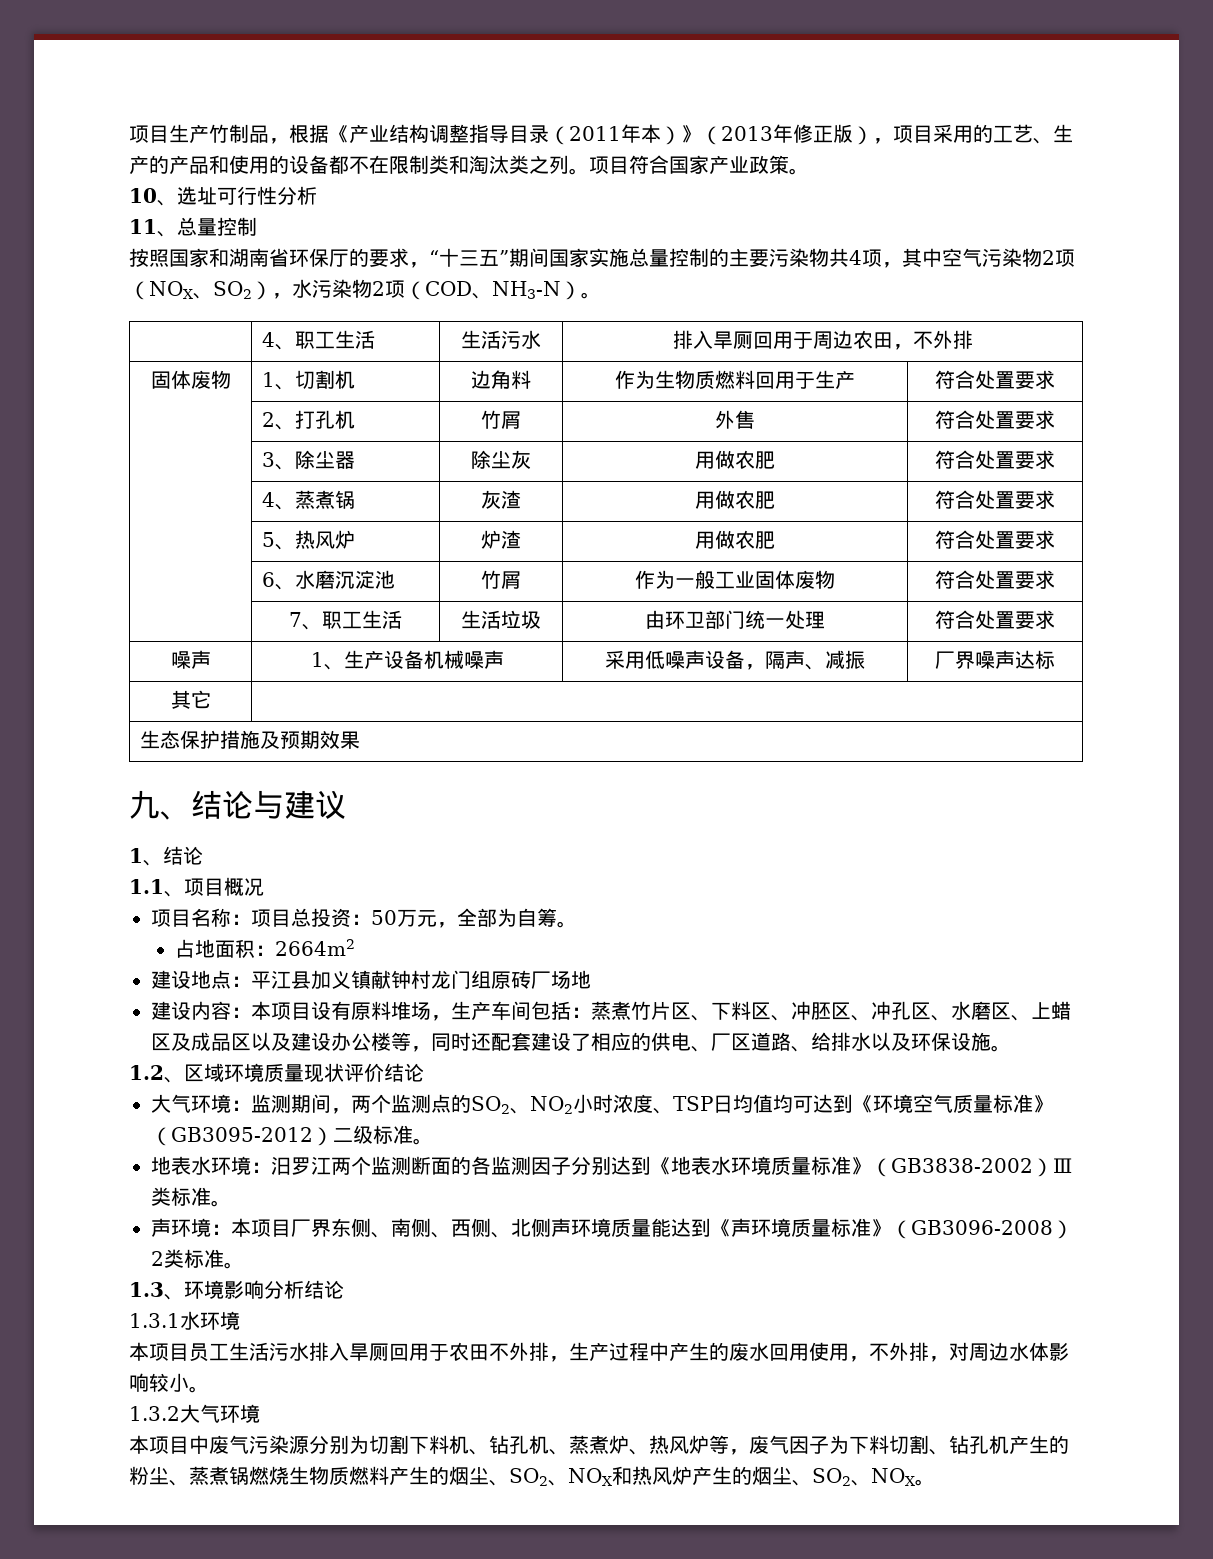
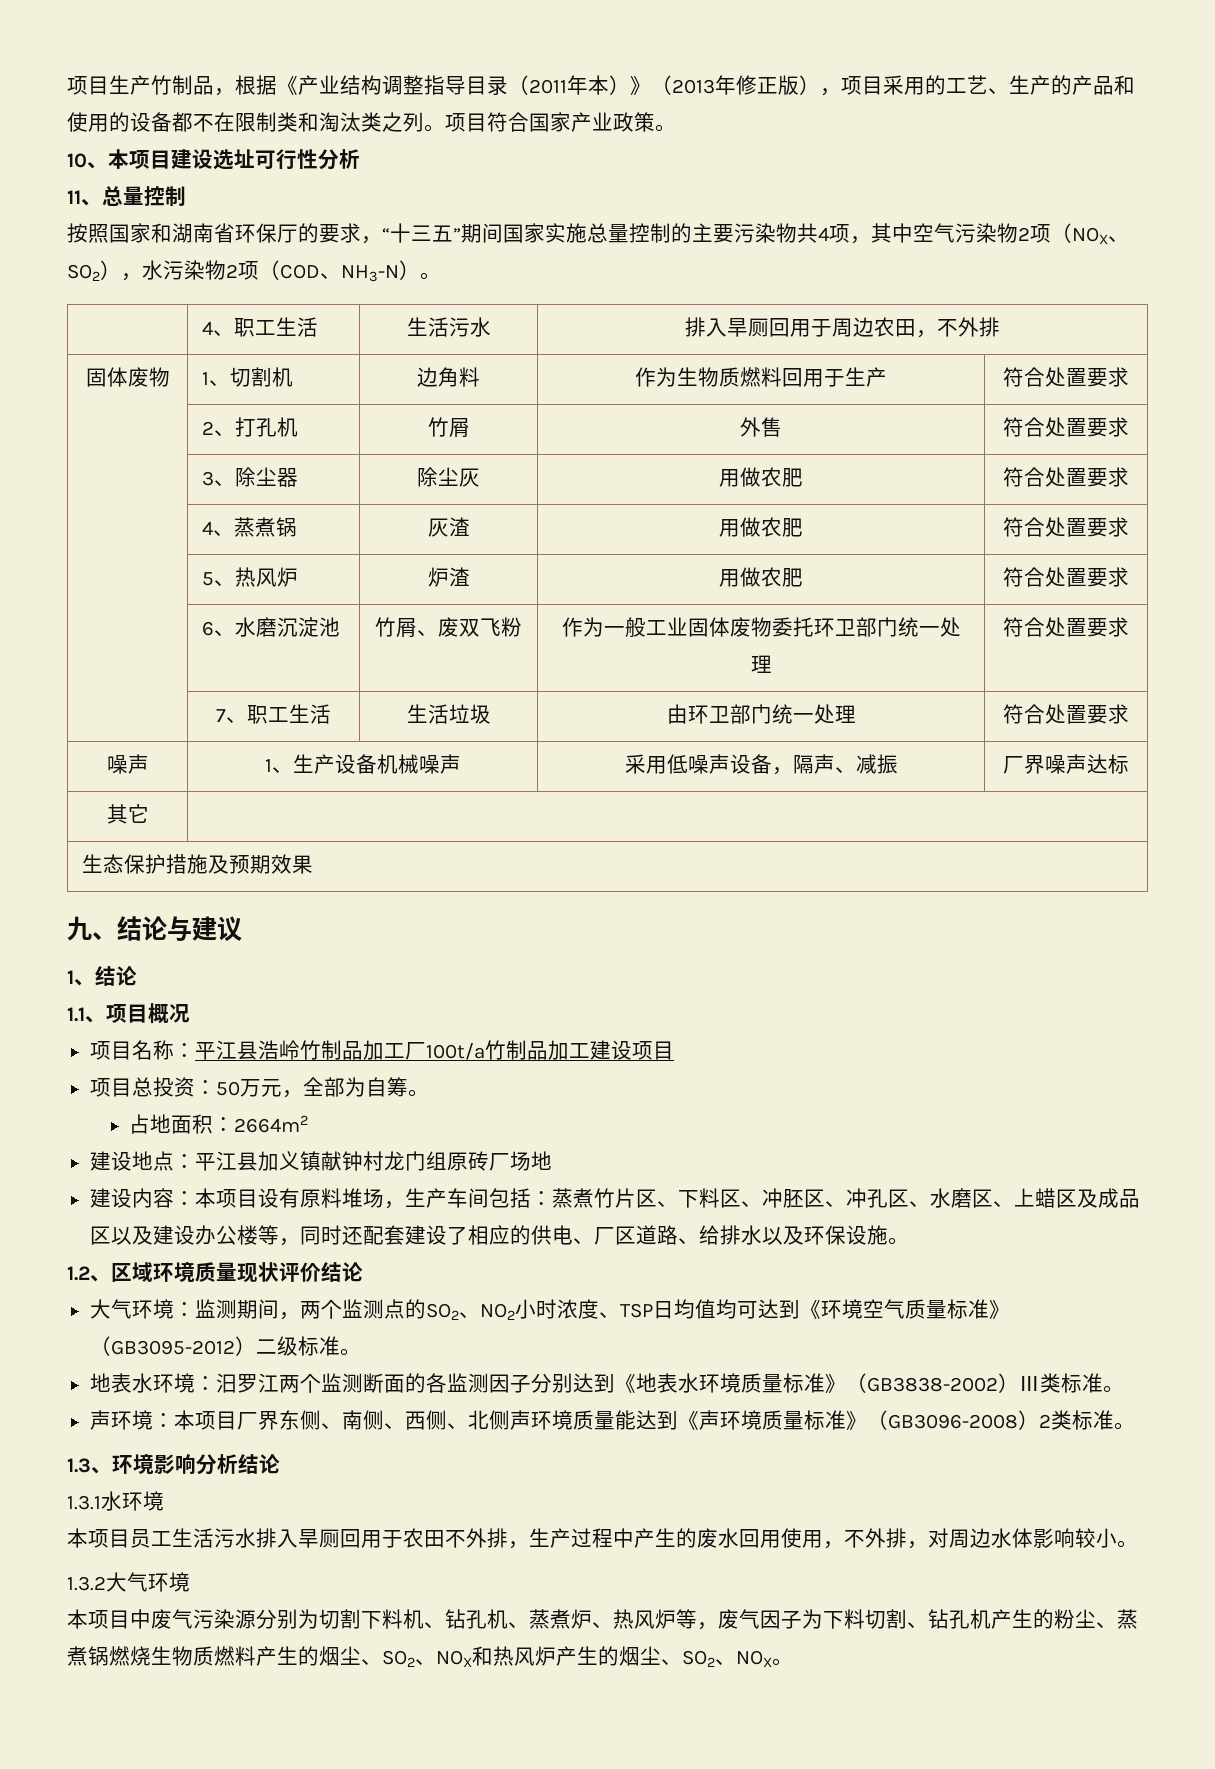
- 10、选址可行性分析
+ 10、本项目建设选址可行性分析
- | 6、水磨沉淀池 | 竹屑 | 作为一般工业固体废物 | 符合处置要求
+ | 6、水磨沉淀池 | 竹屑、废双飞粉 | 作为一般工业固体废物委托环卫部门统一处理 | 符合处置要求
- 项目名称：项目总投资：50万元，全部为自筹。
+ 项目名称：平江县浩岭竹制品加工厂100t/a竹制品加工建设项目
+ 项目总投资：50万元，全部为自筹。

